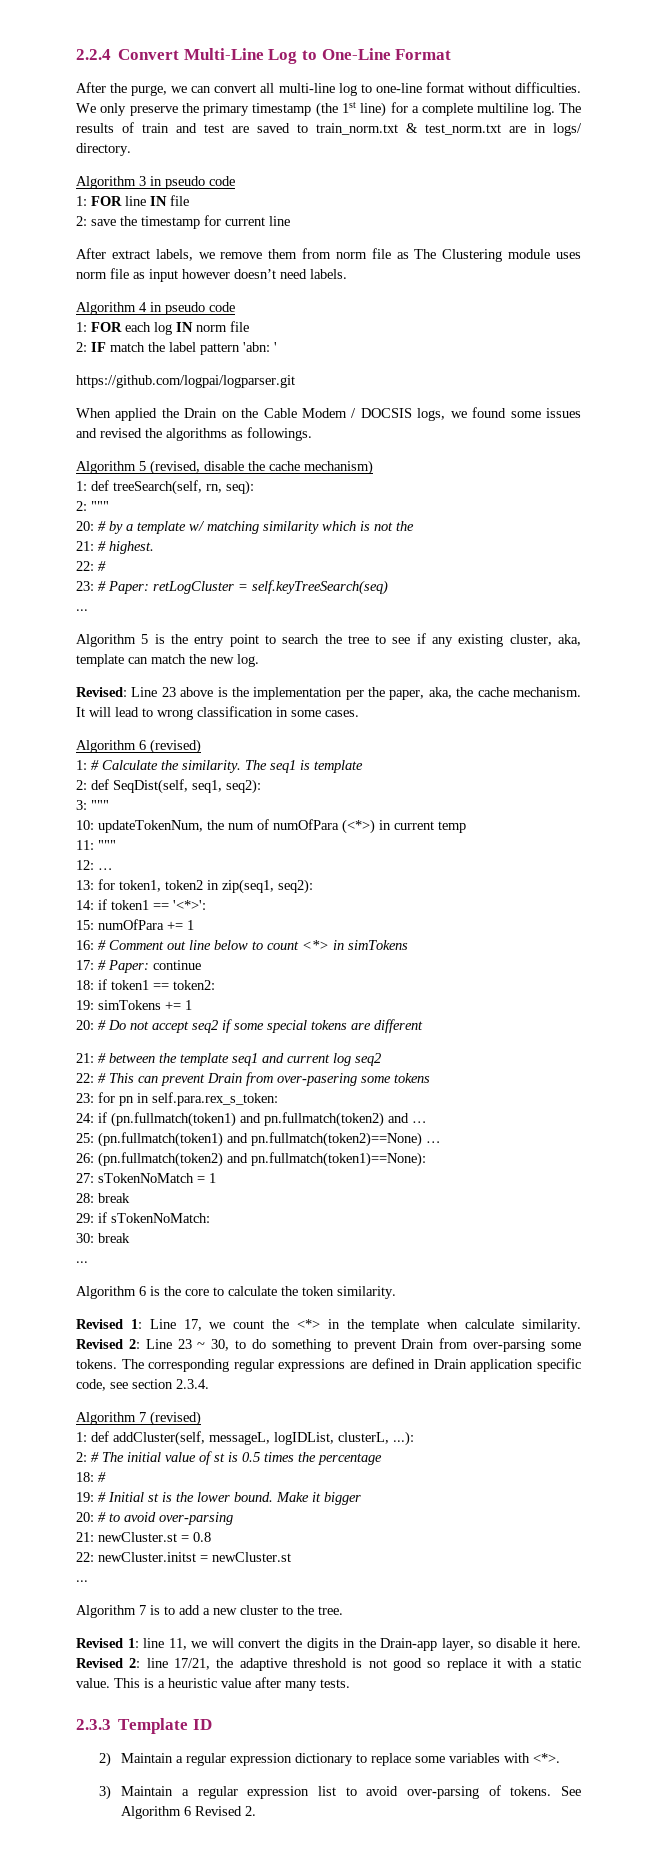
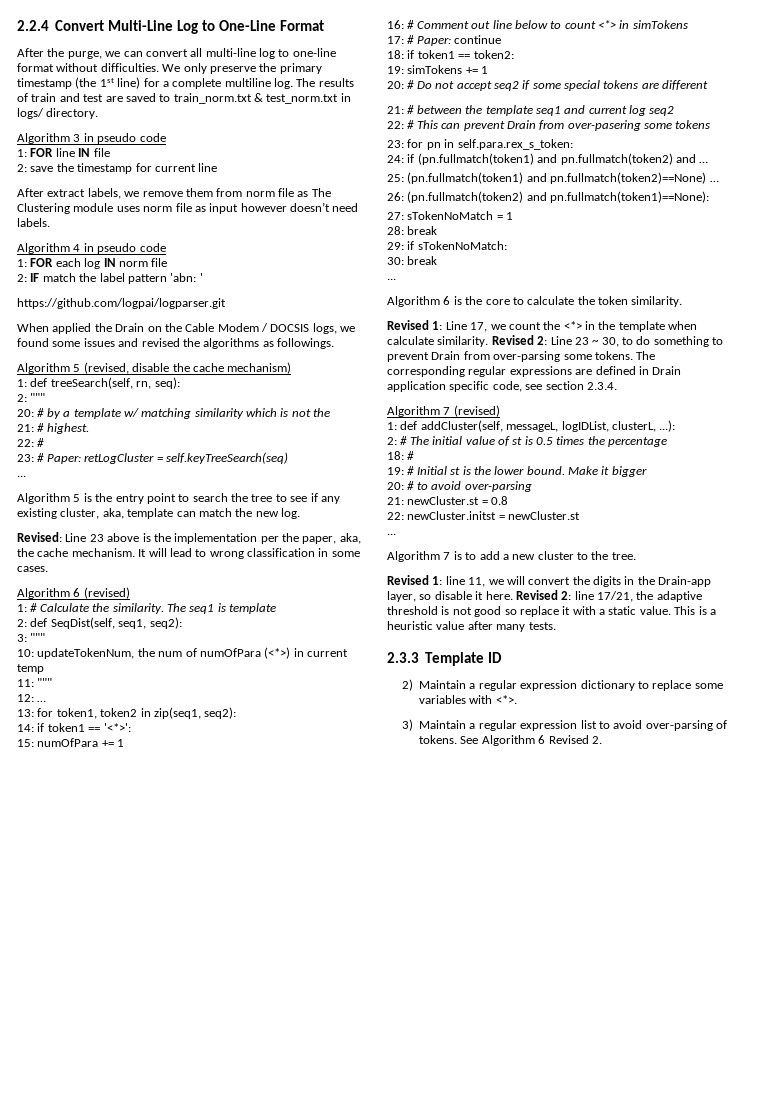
- The results of train and test are saved to train_norm.txt & test_norm.txt are in logs/ directory.
+ The results of train and test are saved to train_norm.txt & test_norm.txt in logs/ directory.

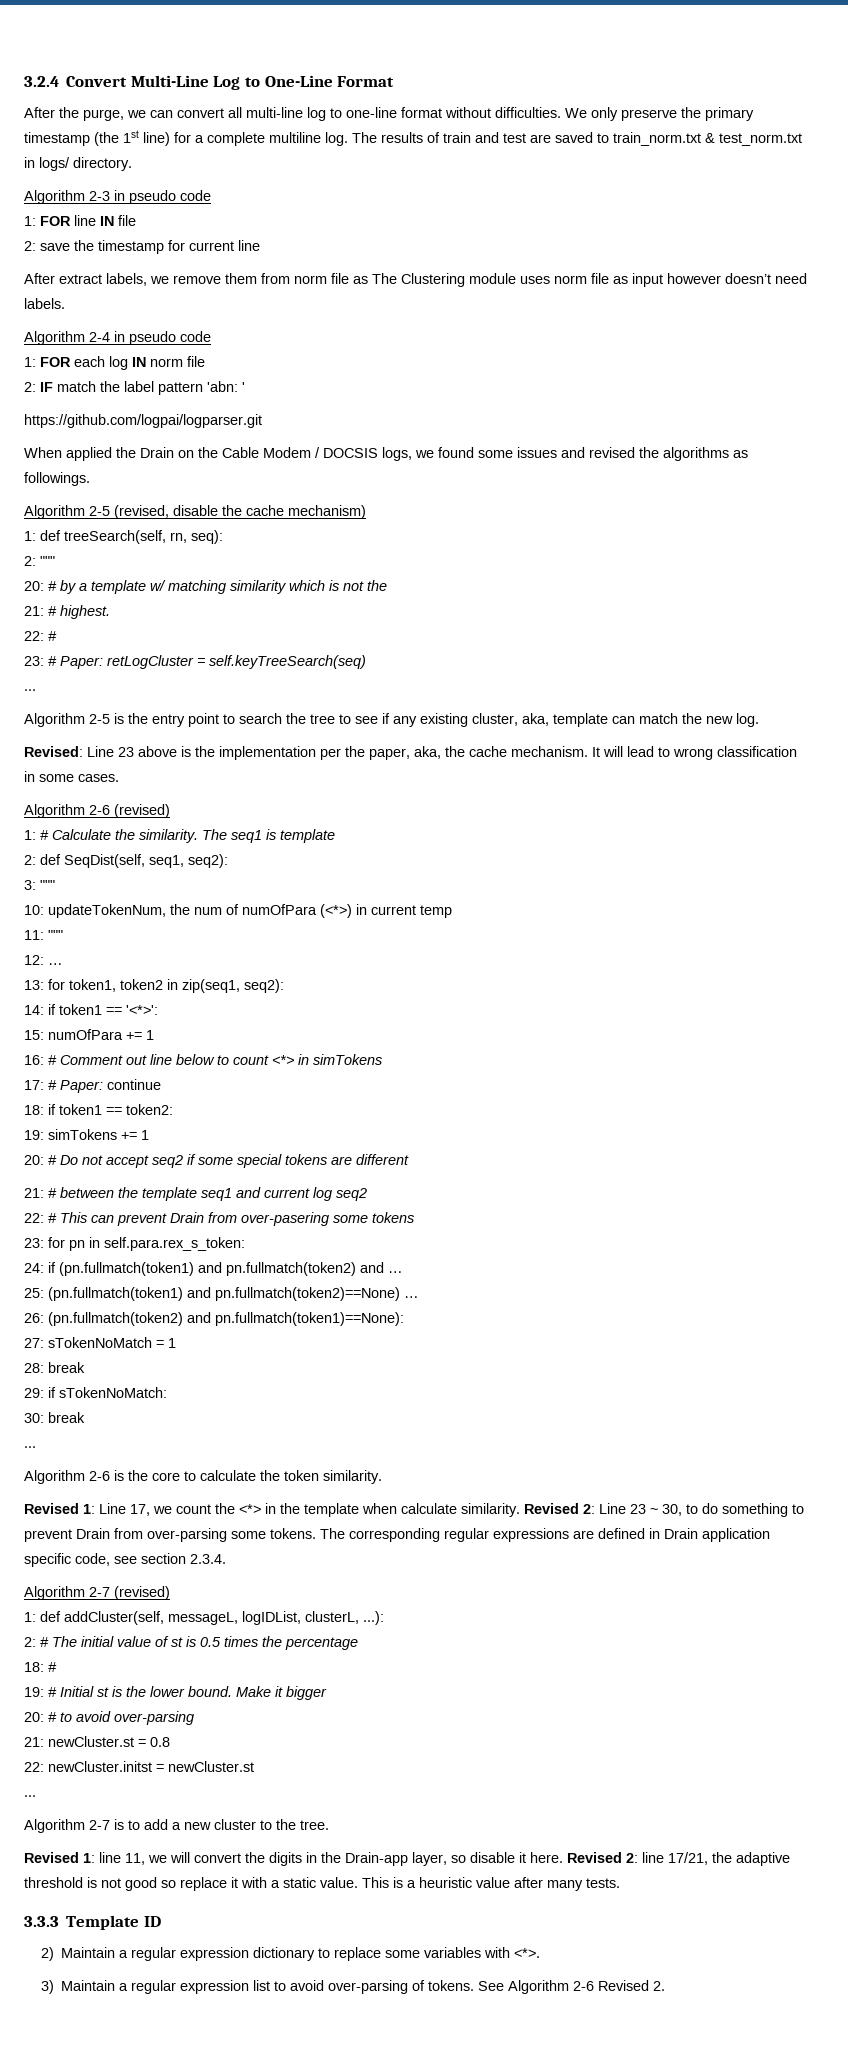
- 2.2.4 Convert Multi-Line Log to One-Line Format
+ 3.2.4 Convert Multi-Line Log to One-Line Format
- Algorithm 3 in pseudo code
+ Algorithm 2-3 in pseudo code
- Algorithm 4 in pseudo code
+ Algorithm 2-4 in pseudo code
- Algorithm 5 (revised, disable the cache mechanism)
+ Algorithm 2-5 (revised, disable the cache mechanism)
- Algorithm 5 is the entry point to search the tree to see if any existing cluster, aka, template can match the new log.
+ Algorithm 2-5 is the entry point to search the tree to see if any existing cluster, aka, template can match the new log.
- Algorithm 6 (revised)
+ Algorithm 2-6 (revised)
- Algorithm 6 is the core to calculate the token similarity.
+ Algorithm 2-6 is the core to calculate the token similarity.
- Algorithm 7 (revised)
+ Algorithm 2-7 (revised)
- Algorithm 7 is to add a new cluster to the tree.
+ Algorithm 2-7 is to add a new cluster to the tree.
- 2.3.3 Template ID
+ 3.3.3 Template ID
- See Algorithm 6 Revised 2.
+ See Algorithm 2-6 Revised 2.

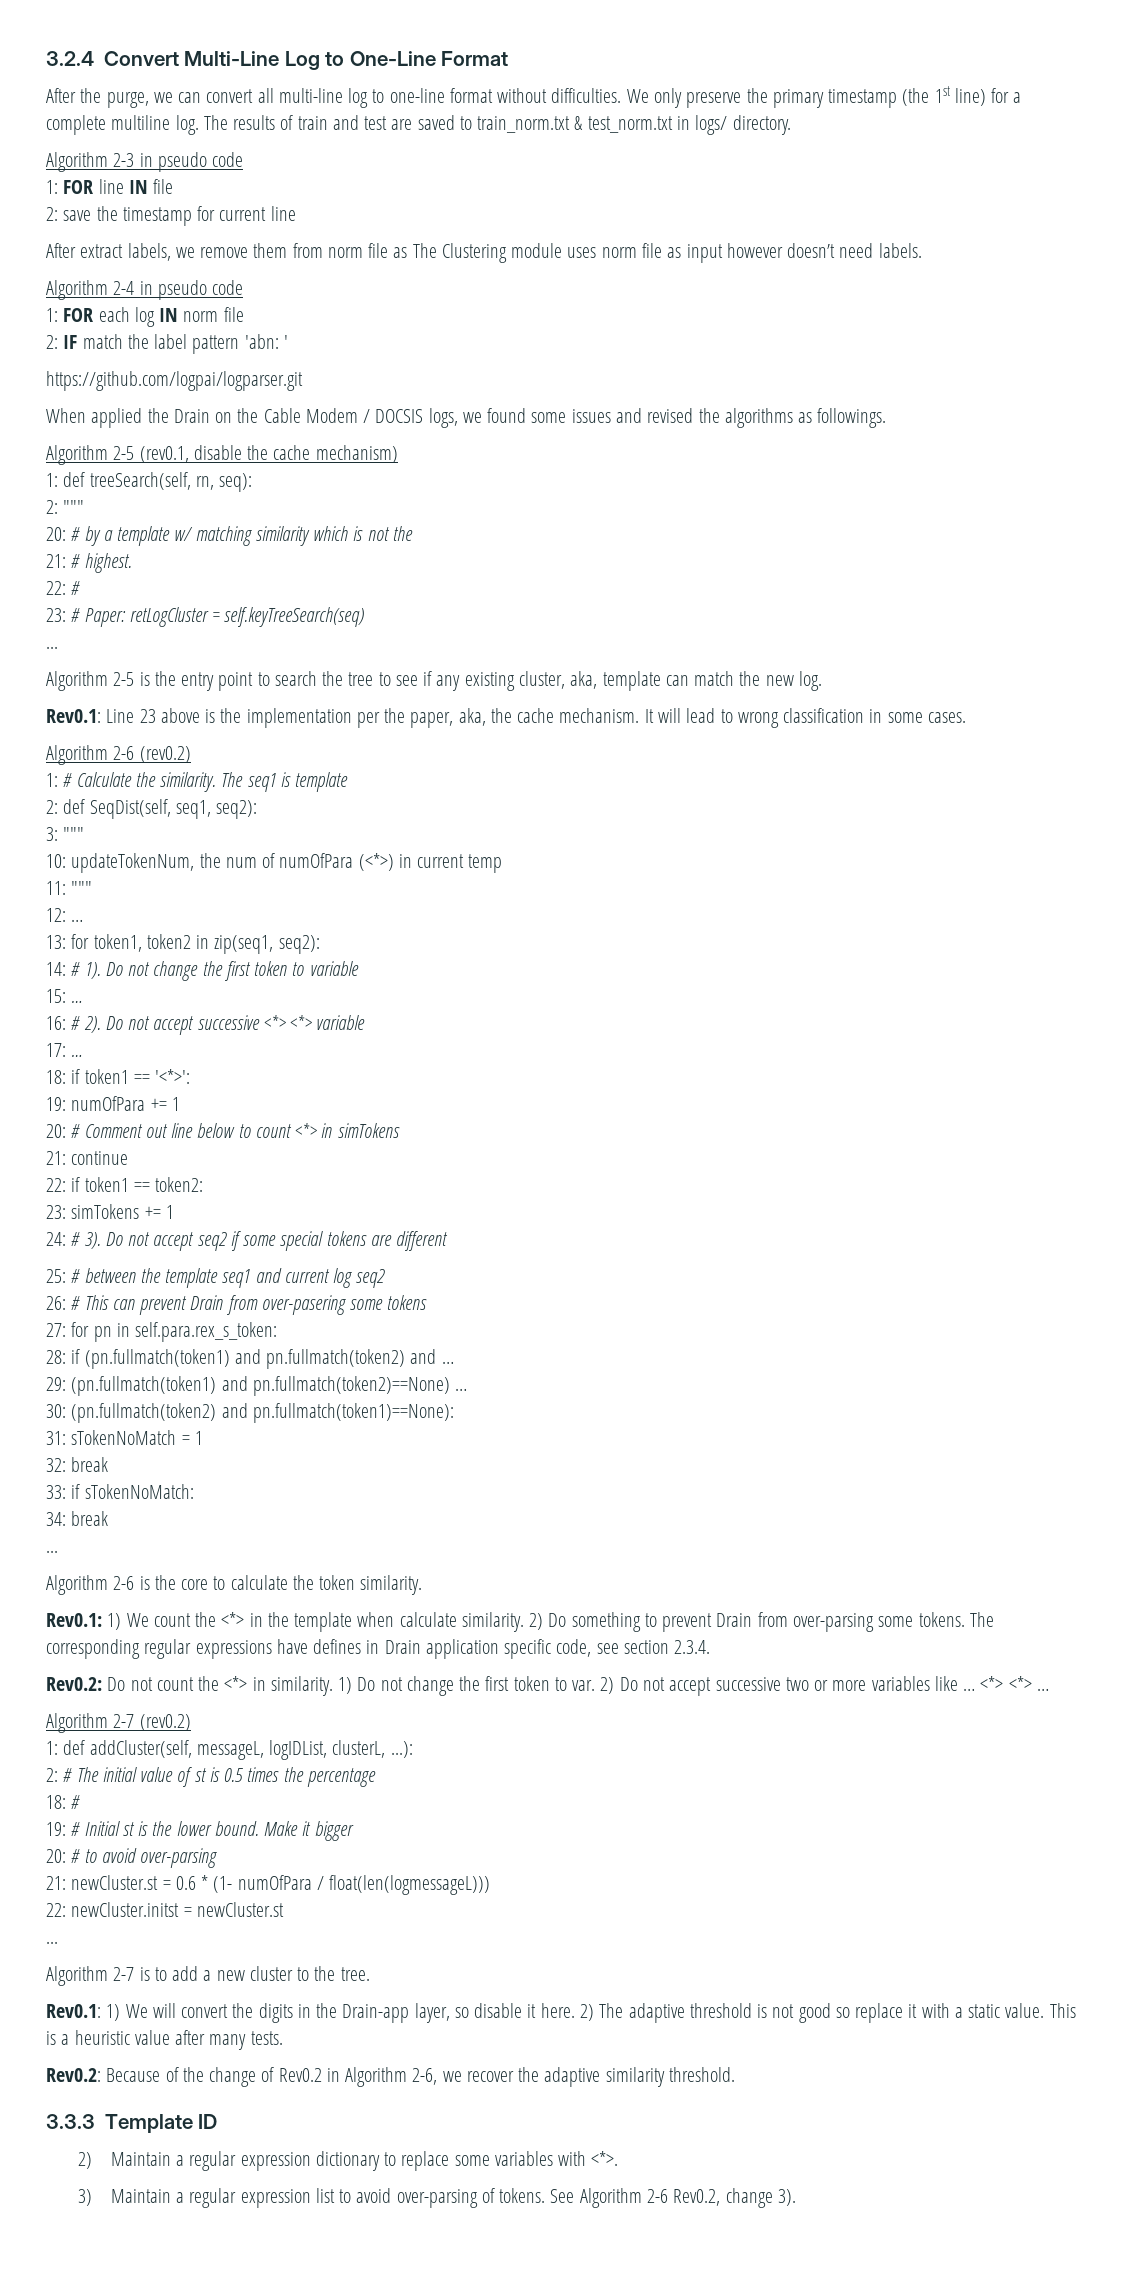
- Algorithm 2-5 (revised, disable the cache mechanism)
+ Algorithm 2-5 (rev0.1, disable the cache mechanism)
- Revised: Line 23 above is the implementation per the paper, aka, the cache mechanism.
+ Rev0.1: Line 23 above is the implementation per the paper, aka, the cache mechanism.
- Algorithm 2-6 (revised)
+ Algorithm 2-6 (rev0.2)
- 14: if token1 == '<*>':
+ 14: # 1). Do not change the first token to variable
+ 15: …
+ 16: # 2). Do not accept successive <*> <*> variable
+ 17: …
+ 18: if token1 == '<*>':
- 15: numOfPara += 1
+ 19: numOfPara += 1
- 16: # Comment out line below to count <*> in simTokens
+ 20: # Comment out line below to count <*> in simTokens
- 17: # Paper: continue
+ 21: continue
- 18: if token1 == token2:
+ 22: if token1 == token2:
- 19: simTokens += 1
+ 23: simTokens += 1
- 20: # Do not accept seq2 if some special tokens are different
+ 24: # 3). Do not accept seq2 if some special tokens are different
- 21: # between the template seq1 and current log seq2
+ 25: # between the template seq1 and current log seq2
- 22: # This can prevent Drain from over-pasering some tokens
+ 26: # This can prevent Drain from over-pasering some tokens
- 23: for pn in self.para.rex_s_token:
+ 27: for pn in self.para.rex_s_token:
- 24: if (pn.fullmatch(token1) and pn.fullmatch(token2) and …
+ 28: if (pn.fullmatch(token1) and pn.fullmatch(token2) and …
- 25: (pn.fullmatch(token1) and pn.fullmatch(token2)==None) …
+ 29: (pn.fullmatch(token1) and pn.fullmatch(token2)==None) …
- 26: (pn.fullmatch(token2) and pn.fullmatch(token1)==None):
+ 30: (pn.fullmatch(token2) and pn.fullmatch(token1)==None):
- 27: sTokenNoMatch = 1
+ 31: sTokenNoMatch = 1
- 28: break
- 29: if sTokenNoMatch:
+ 32: break
+ 33: if sTokenNoMatch:
- 30: break
+ 34: break
- Revised 1: Line 17, we count the <*> in the template when calculate similarity.
+ Rev0.1: 1) We count the <*> in the template when calculate similarity.
- Revised 2: Line 23 ~ 30, to do something to prevent Drain from over-parsing some tokens.
+ 2) Do something to prevent Drain from over-parsing some tokens.
- The corresponding regular expressions are defined in Drain application specific code, see section 2.3.4.
+ The corresponding regular expressions have defines in Drain application specific code, see section 2.3.4.
- Algorithm 2-7 (revised)
+ Rev0.2: Do not count the <*> in similarity. 1) Do not change the first token to var. 2) Do not accept successive two or more variables like … <*> <*> …
+ Algorithm 2-7 (rev0.2)
- 21: newCluster.st = 0.8
+ 21: newCluster.st = 0.6 * (1- numOfPara / float(len(logmessageL)))
- Revised 1: line 11, we will convert the digits in the Drain-app layer, so disable it here.
+ Rev0.1: 1) We will convert the digits in the Drain-app layer, so disable it here.
- Revised 2: line 17/21, the adaptive threshold is not good so replace it with a static value.
+ 2) The adaptive threshold is not good so replace it with a static value.
+ Rev0.2: Because of the change of Rev0.2 in Algorithm 2-6, we recover the adaptive similarity threshold.
- See Algorithm 2-6 Revised 2.
+ See Algorithm 2-6 Rev0.2, change 3).

